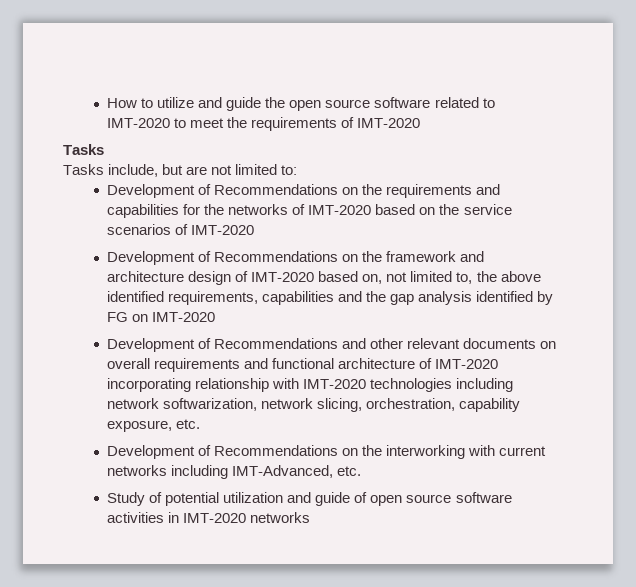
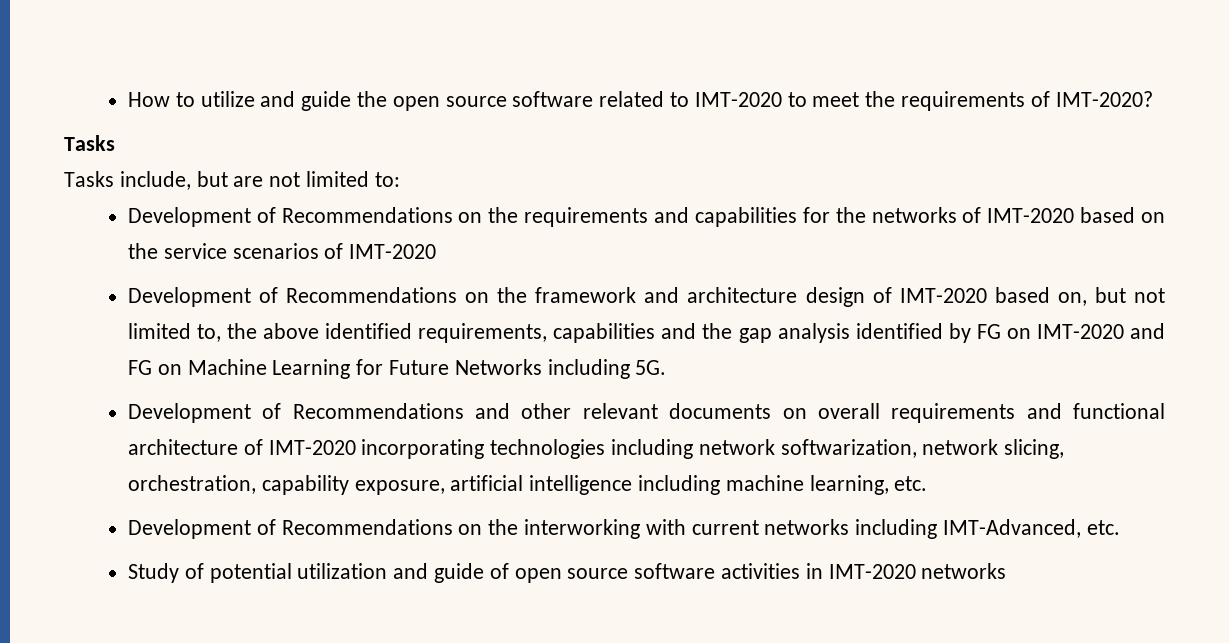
- How to utilize and guide the open source software related to IMT-2020 to meet the requirements of IMT-2020
+ How to utilize and guide the open source software related to IMT-2020 to meet the requirements of IMT-2020?
- Development of Recommendations on the framework and architecture design of IMT-2020 based on, not limited to, the above identified requirements, capabilities and the gap analysis identified by FG on IMT-2020
+ Development of Recommendations on the framework and architecture design of IMT-2020 based on, but not limited to, the above identified requirements, capabilities and the gap analysis identified by FG on IMT-2020 and FG on Machine Learning for Future Networks including 5G.
- Development of Recommendations and other relevant documents on overall requirements and functional architecture of IMT-2020 incorporating relationship with IMT-2020 technologies including network softwarization, network slicing, orchestration, capability exposure, etc.
+ Development of Recommendations and other relevant documents on overall requirements and functional architecture of IMT-2020 incorporating technologies including network softwarization, network slicing, orchestration, capability exposure, artificial intelligence including machine learning, etc.

